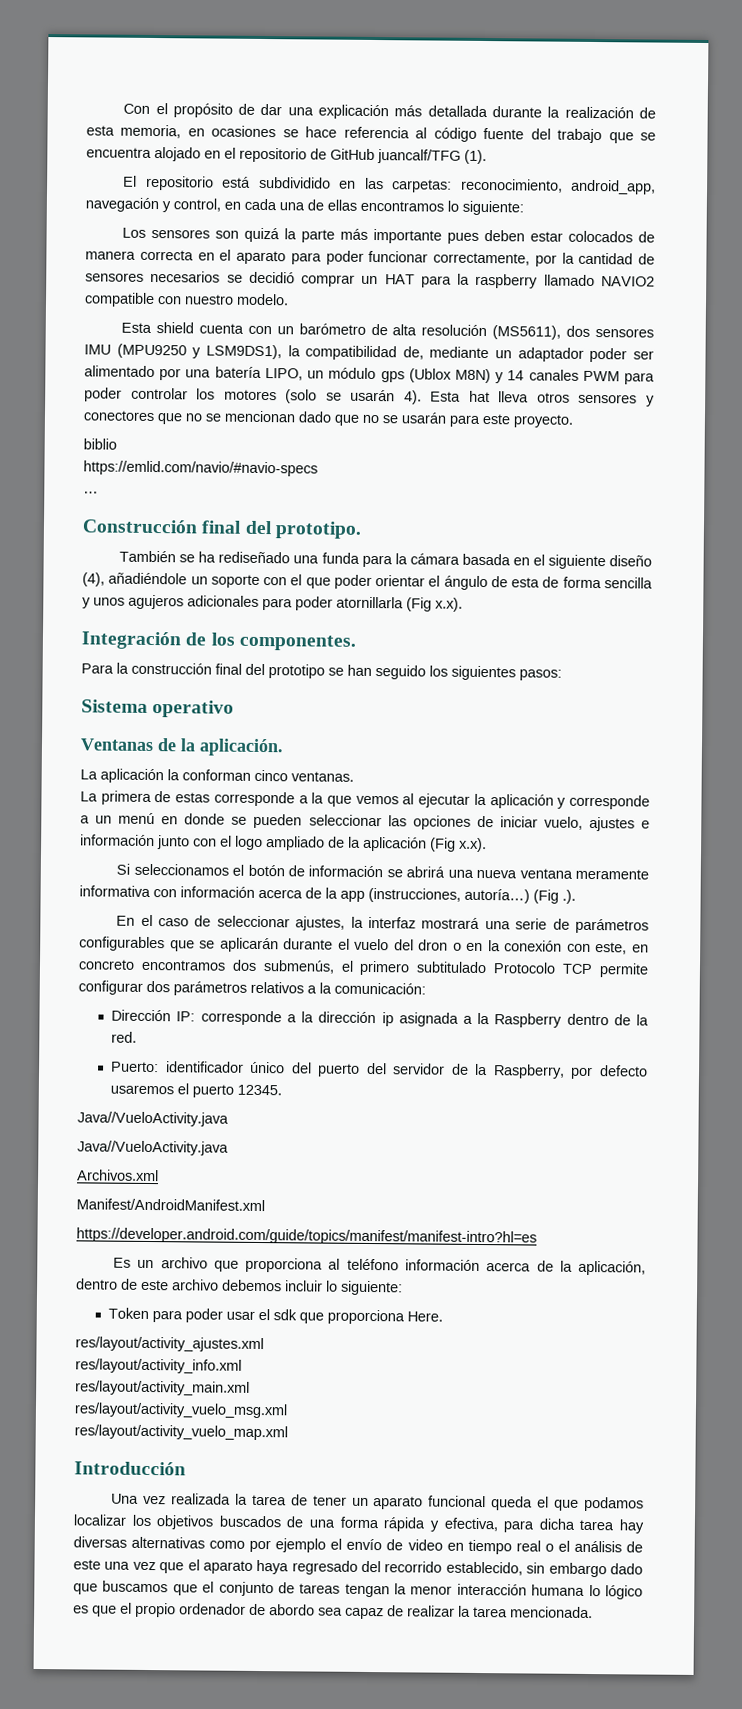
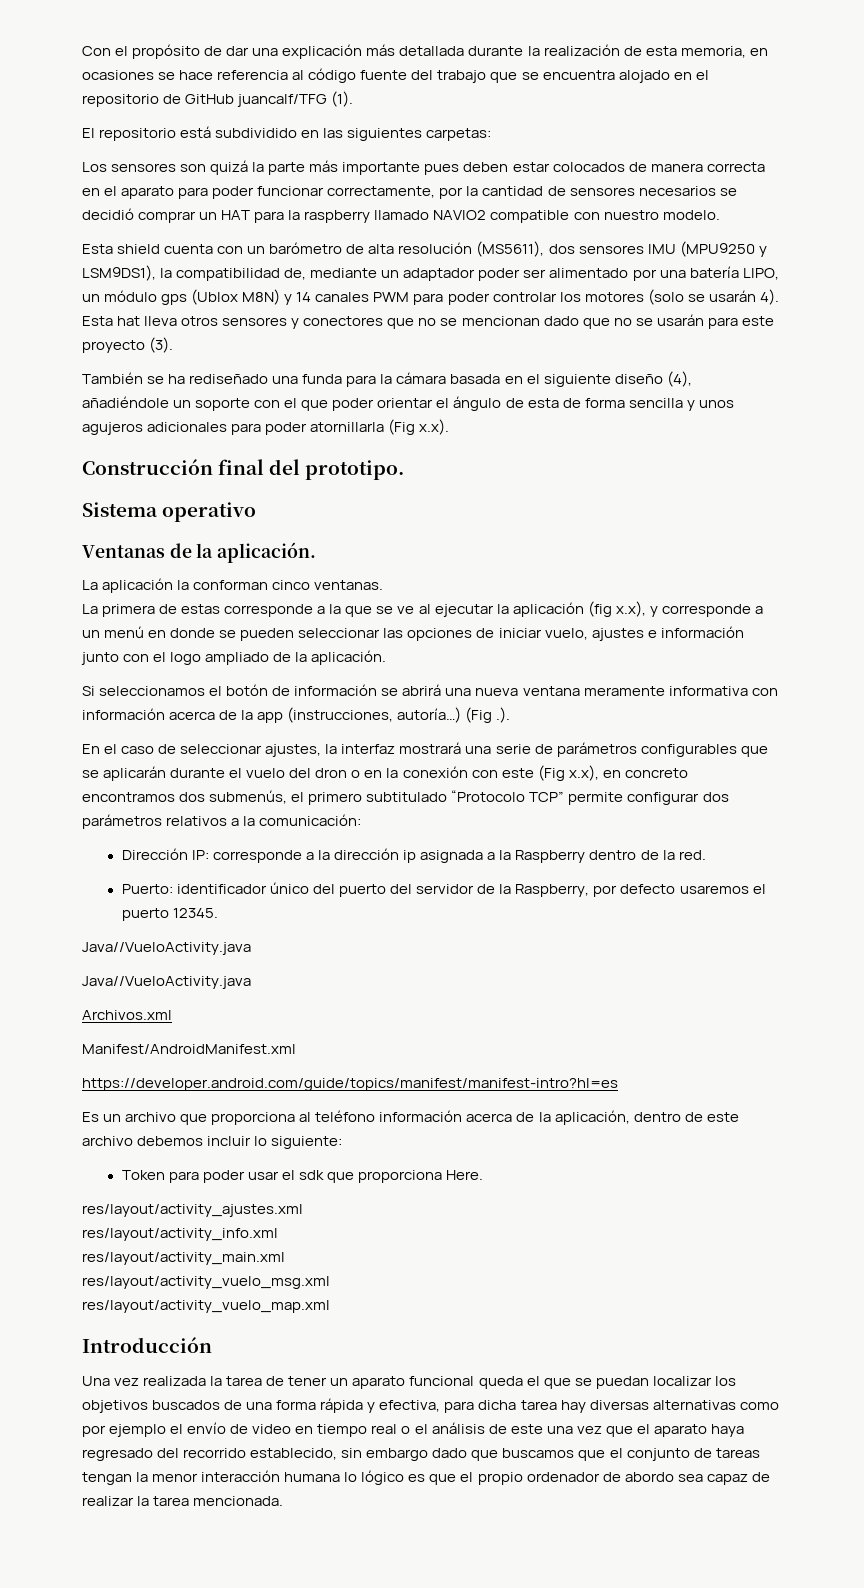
- El repositorio está subdividido en las carpetas: reconocimiento, android_app, navegación y control, en cada una de ellas encontramos lo siguiente:
+ El repositorio está subdividido en las siguientes carpetas:
- Esta hat lleva otros sensores y conectores que no se mencionan dado que no se usarán para este proyecto.
- biblio
- https://emlid.com/navio/#navio-specs
- …
- Construcción final del prototipo.
+ Esta hat lleva otros sensores y conectores que no se mencionan dado que no se usarán para este proyecto (3).
- Integración de los componentes.
- Para la construcción final del prototipo se han seguido los siguientes pasos:
+ Construcción final del prototipo.
- La primera de estas corresponde a la que vemos al ejecutar la aplicación y corresponde a un menú en donde se pueden seleccionar las opciones de iniciar vuelo, ajustes e información junto con el logo ampliado de la aplicación (Fig x.x).
+ La primera de estas corresponde a la que se ve al ejecutar la aplicación (fig x.x), y corresponde a un menú en donde se pueden seleccionar las opciones de iniciar vuelo, ajustes e información junto con el logo ampliado de la aplicación.
- En el caso de seleccionar ajustes, la interfaz mostrará una serie de parámetros configurables que se aplicarán durante el vuelo del dron o en la conexión con este, en concreto encontramos dos submenús, el primero subtitulado Protocolo TCP permite configurar dos parámetros relativos a la comunicación:
+ En el caso de seleccionar ajustes, la interfaz mostrará una serie de parámetros configurables que se aplicarán durante el vuelo del dron o en la conexión con este (Fig x.x), en concreto encontramos dos submenús, el primero subtitulado “Protocolo TCP” permite configurar dos parámetros relativos a la comunicación:
- Una vez realizada la tarea de tener un aparato funcional queda el que podamos localizar los objetivos buscados de una forma rápida y efectiva, para dicha tarea hay diversas alternativas como por ejemplo el envío de video en tiempo real o el análisis de este una vez que el aparato haya regresado del recorrido establecido, sin embargo dado que buscamos que el conjunto de tareas tengan la menor interacción humana lo lógico es que el propio ordenador de abordo sea capaz de realizar la tarea mencionada.
+ Una vez realizada la tarea de tener un aparato funcional queda el que se puedan localizar los objetivos buscados de una forma rápida y efectiva, para dicha tarea hay diversas alternativas como por ejemplo el envío de video en tiempo real o el análisis de este una vez que el aparato haya regresado del recorrido establecido, sin embargo dado que buscamos que el conjunto de tareas tengan la menor interacción humana lo lógico es que el propio ordenador de abordo sea capaz de realizar la tarea mencionada.

